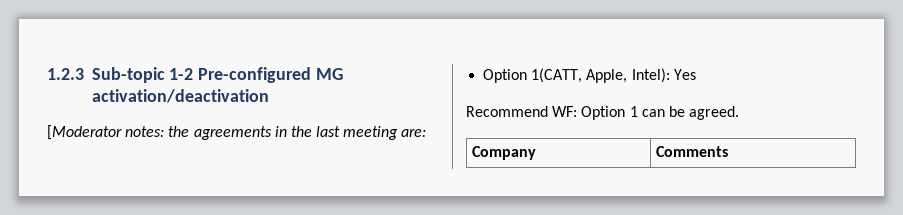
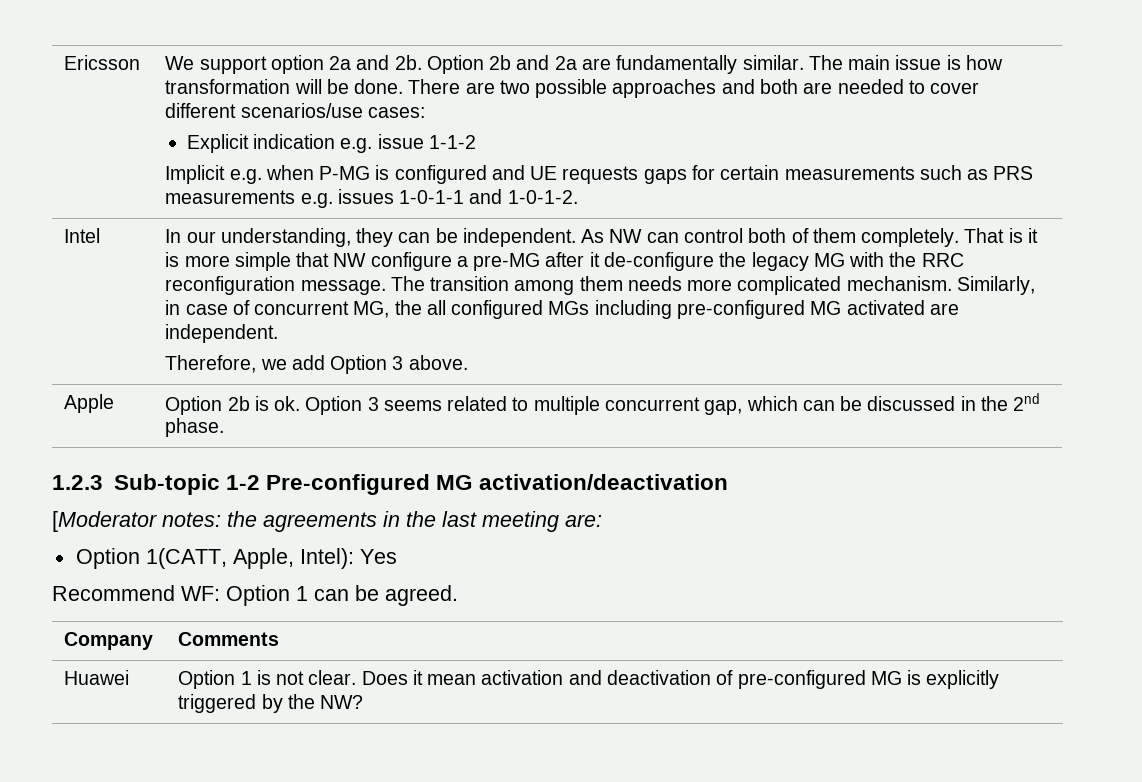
+ Ericsson | We support option 2a and 2b. Option 2b and 2a are fundamentally similar. The main issue is how transformation will be done. There are two possible approaches and both are needed to cover different scenarios/use cases:
+ Explicit indication e.g. issue 1-1-2
+ Implicit e.g. when P-MG is configured and UE requests gaps for certain measurements such as PRS measurements e.g. issues 1-0-1-1 and 1-0-1-2.
+ Intel | In our understanding, they can be independent. As NW can control both of them completely. That is it is more simple that NW configure a pre-MG after it de-configure the legacy MG with the RRC reconfiguration message. The transition among them needs more complicated mechanism. Similarly, in case of concurrent MG, the all configured MGs including pre-configured MG activated are independent.
+ Therefore, we add Option 3 above.
+ Apple | Option 2b is ok. Option 3 seems related to multiple concurrent gap, which can be discussed in the 2nd phase.
+ Huawei | Option 1 is not clear. Does it mean activation and deactivation of pre-configured MG is explicitly triggered by the NW?

